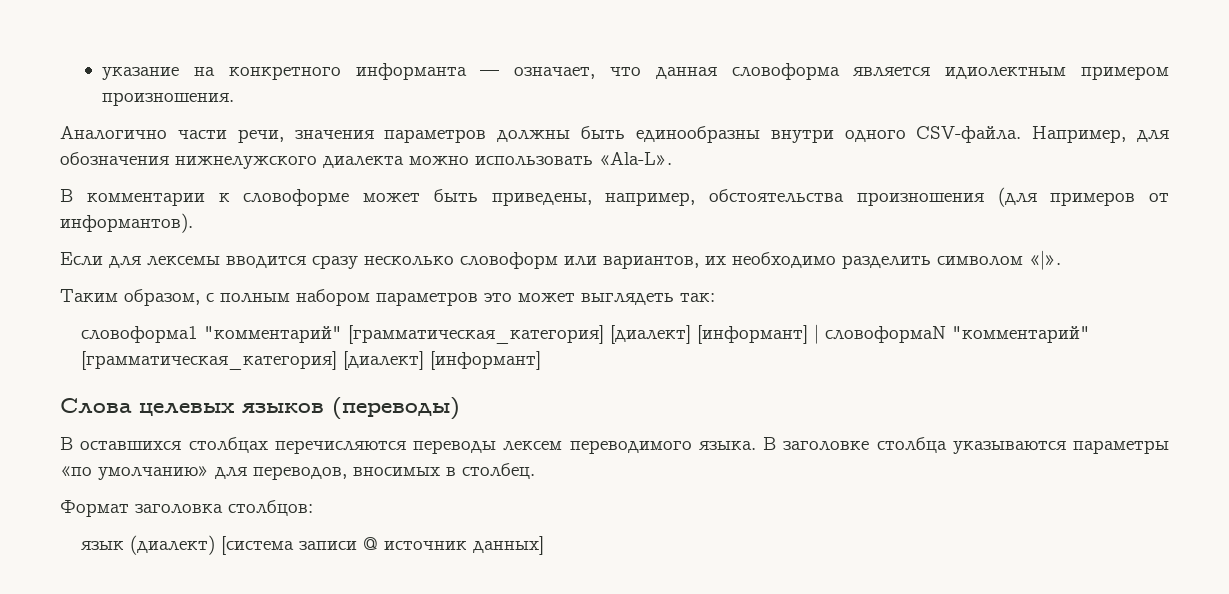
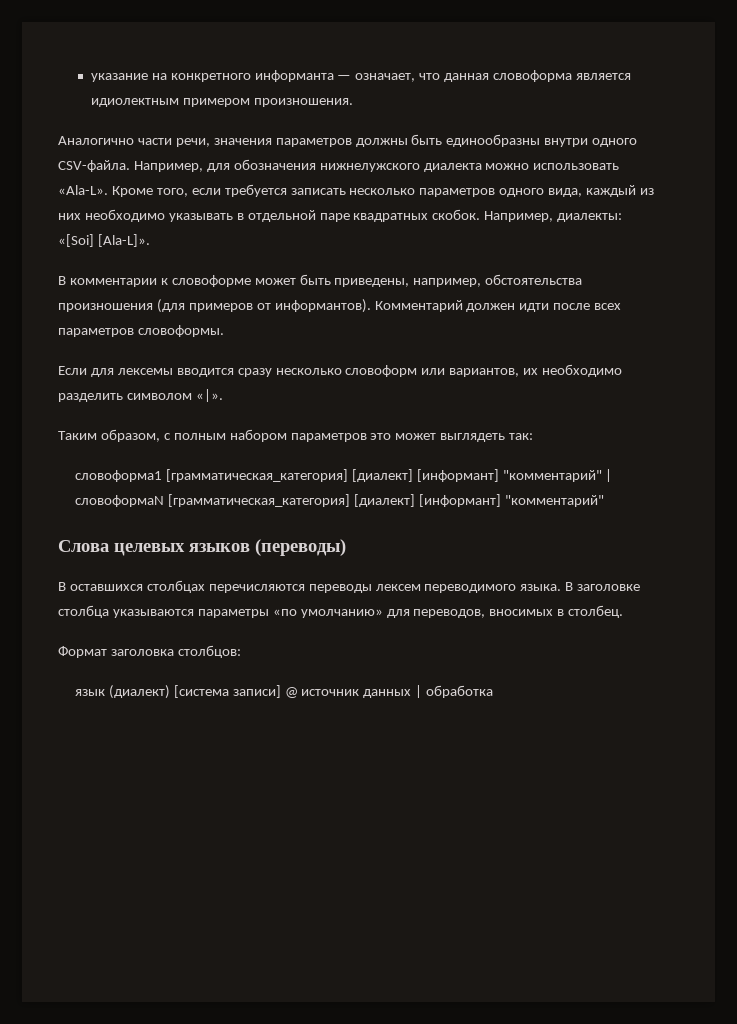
+ Кроме того, если требуется записать несколько параметров одного вида, каждый из них необходимо указывать в отдельной паре квадратных скобок. Например, диалекты: «[Soi] [Ala-L]».
+ Комментарий должен идти после всех параметров словоформы.
- словоформа1 "комментарий" [грамматическая_категория] [диалект] [информант] | словоформаN "комментарий" [грамматическая_категория] [диалект] [информант]
+ словоформа1 [грамматическая_категория] [диалект] [информант] "комментарий" | словоформаN [грамматическая_категория] [диалект] [информант] "комментарий"
- язык (диалект) [система записи @ источник данных]
+ язык (диалект) [система записи] @ источник данных | обработка

